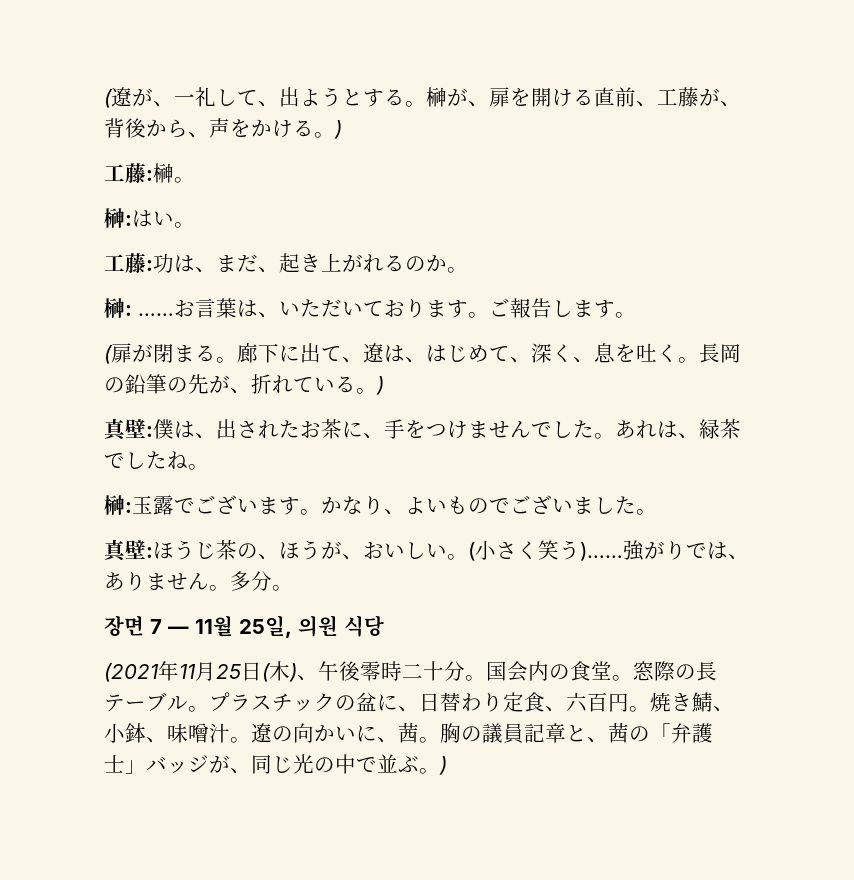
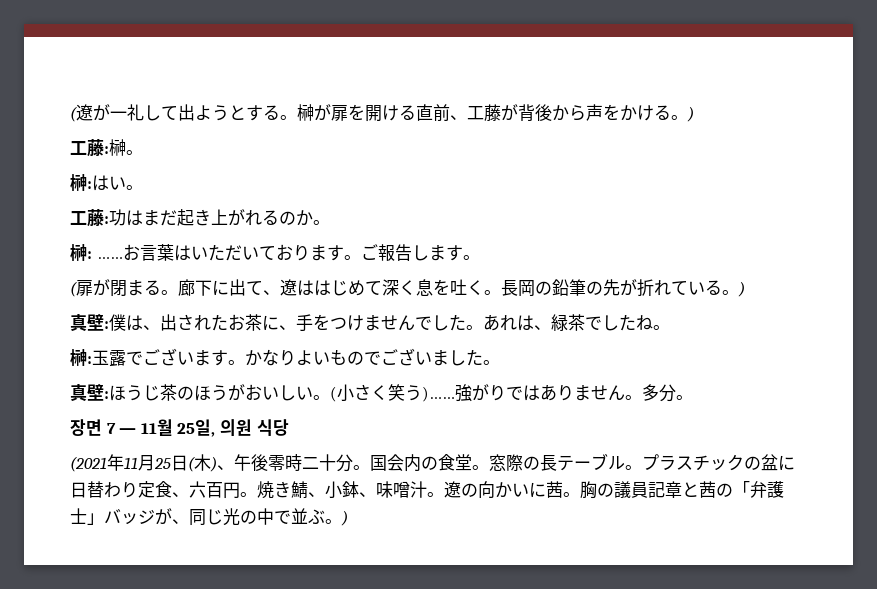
- (遼が、一礼して、出ようとする。
+ (遼が一礼して出ようとする。
- 榊が、扉を開ける直前、工藤が、背後から、声をかける。)
+ 榊が扉を開ける直前、工藤が背後から声をかける。)
- 工藤:功は、まだ、起き上がれるのか。
+ 工藤:功はまだ起き上がれるのか。
- お言葉は、いただいております。
+ お言葉はいただいております。
- 廊下に出て、遼は、はじめて、深く、息を吐く。
+ 廊下に出て、遼ははじめて深く息を吐く。
- 長岡の鉛筆の先が、折れている。)
+ 長岡の鉛筆の先が折れている。)
- かなり、よいものでございました。
+ かなりよいものでございました。
- 真壁:ほうじ茶の、ほうが、おいしい。
+ 真壁:ほうじ茶のほうがおいしい。
- 強がりでは、ありません。
+ 強がりではありません。
- プラスチックの盆に、日替わり定食、六百円。
+ プラスチックの盆に日替わり定食、六百円。
- 遼の向かいに、茜。
+ 遼の向かいに茜。
- 胸の議員記章と、茜の「弁護士」バッジが、同じ光の中で並ぶ。)
+ 胸の議員記章と茜の「弁護士」バッジが、同じ光の中で並ぶ。)

